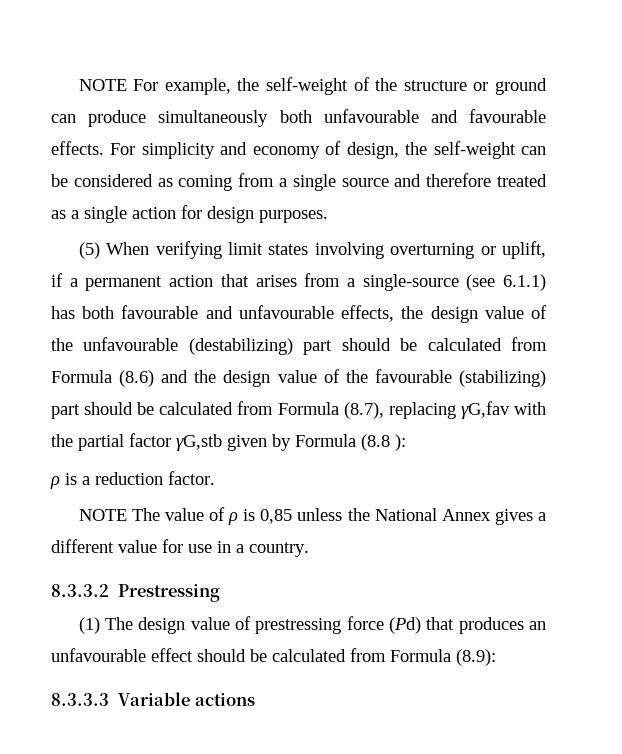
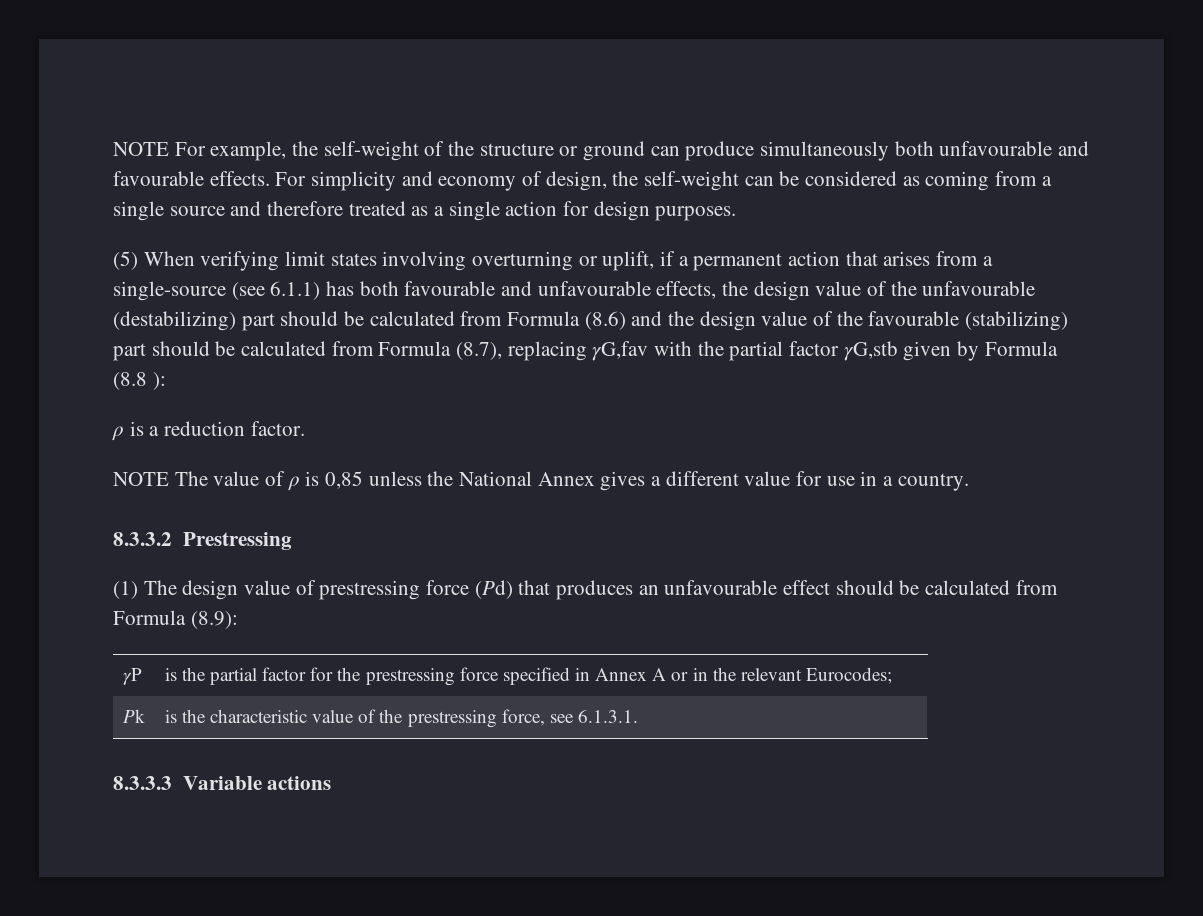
+ γP | is the partial factor for the prestressing force specified in Annex A or in the relevant Eurocodes;
+ Pk | is the characteristic value of the prestressing force, see 6.1.3.1.

